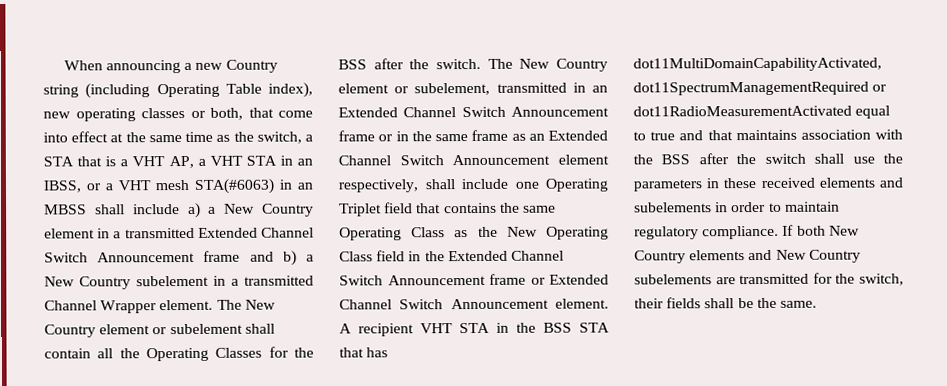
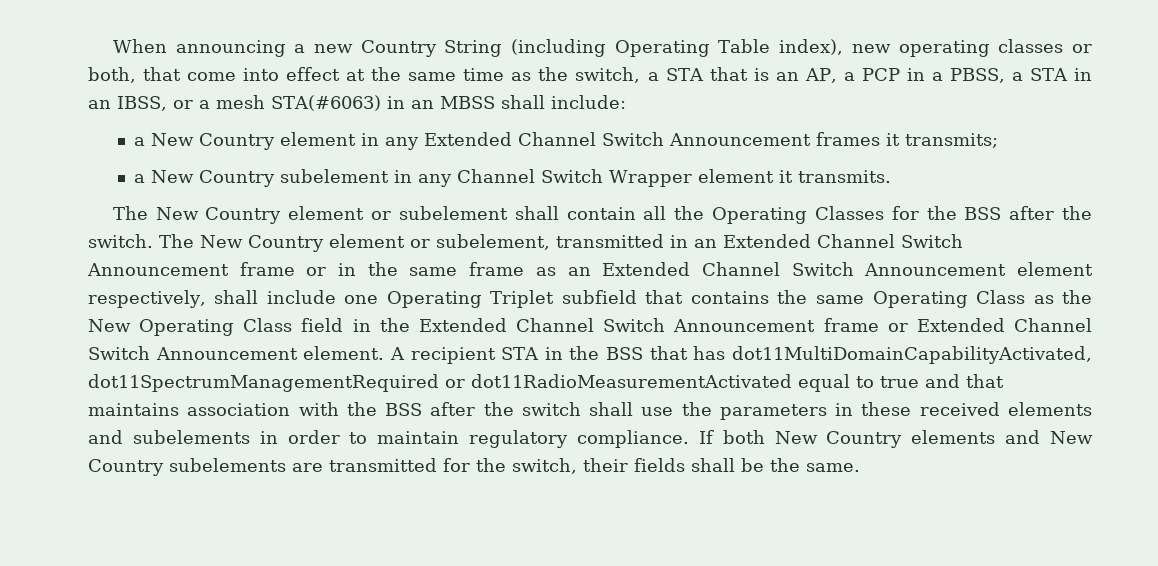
- When announcing a new Country string (including Operating Table index), new operating classes or both, that come into effect at the same time as the switch, a STA that is a VHT AP, a VHT STA in an IBSS, or a VHT mesh STA(#6063) in an MBSS shall include a) a New Country element in a transmitted Extended Channel Switch Announcement frame and b) a New Country subelement in a transmitted Channel Wrapper element. The New Country element or subelement shall contain all the Operating Classes for the BSS after the switch.
+ When announcing a new Country String (including Operating Table index), new operating classes or both, that come into effect at the same time as the switch, a STA that is an AP, a PCP in a PBSS, a STA in an IBSS, or a mesh STA(#6063) in an MBSS shall include:
+ a New Country element in any Extended Channel Switch Announcement frames it transmits;
+ a New Country subelement in any Channel Switch Wrapper element it transmits.
+ The New Country element or subelement shall contain all the Operating Classes for the BSS after the switch.
- The New Country element or subelement, transmitted in an Extended Channel Switch Announcement frame or in the same frame as an Extended Channel Switch Announcement element respectively, shall include one Operating Triplet field that contains the same Operating Class as the New Operating Class field in the Extended Channel Switch Announcement frame or Extended Channel Switch Announcement element.
+ The New Country element or subelement, transmitted in an Extended Channel Switch Announcement frame or in the same frame as an Extended Channel Switch Announcement element respectively, shall include one Operating Triplet subfield that contains the same Operating Class as the New Operating Class field in the Extended Channel Switch Announcement frame or Extended Channel Switch Announcement element.
- A recipient VHT STA in the BSS STA that has dot11MultiDomainCapabilityActivated, dot11SpectrumManagementRequired or dot11RadioMeasurementActivated equal to true and that maintains association with the BSS after the switch shall use the parameters in these received elements and subelements in order to maintain regulatory compliance.
+ A recipient STA in the BSS that has dot11MultiDomainCapabilityActivated, dot11SpectrumManagementRequired or dot11RadioMeasurementActivated equal to true and that maintains association with the BSS after the switch shall use the parameters in these received elements and subelements in order to maintain regulatory compliance.

